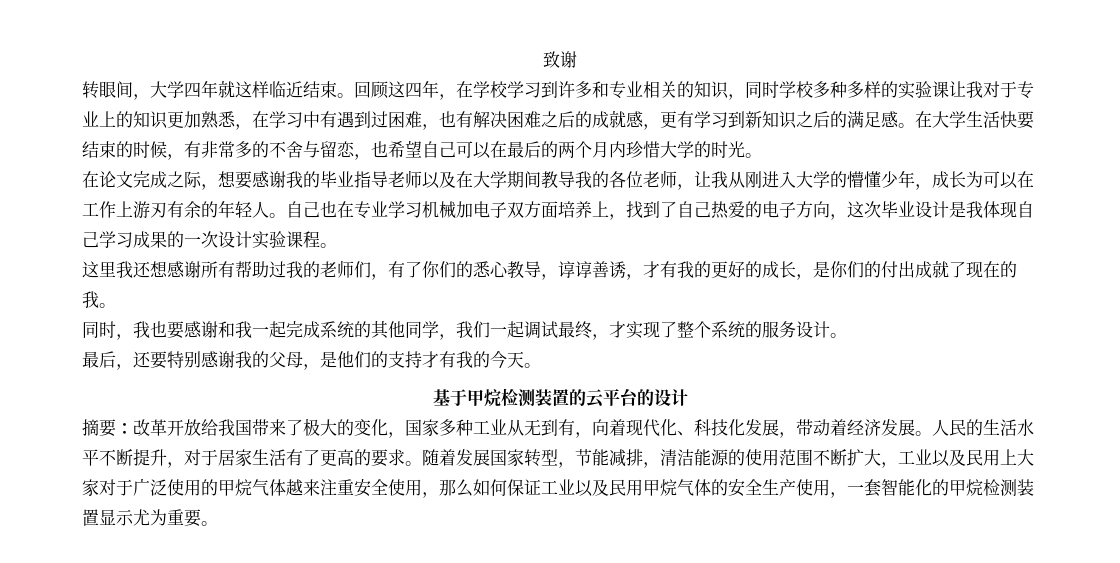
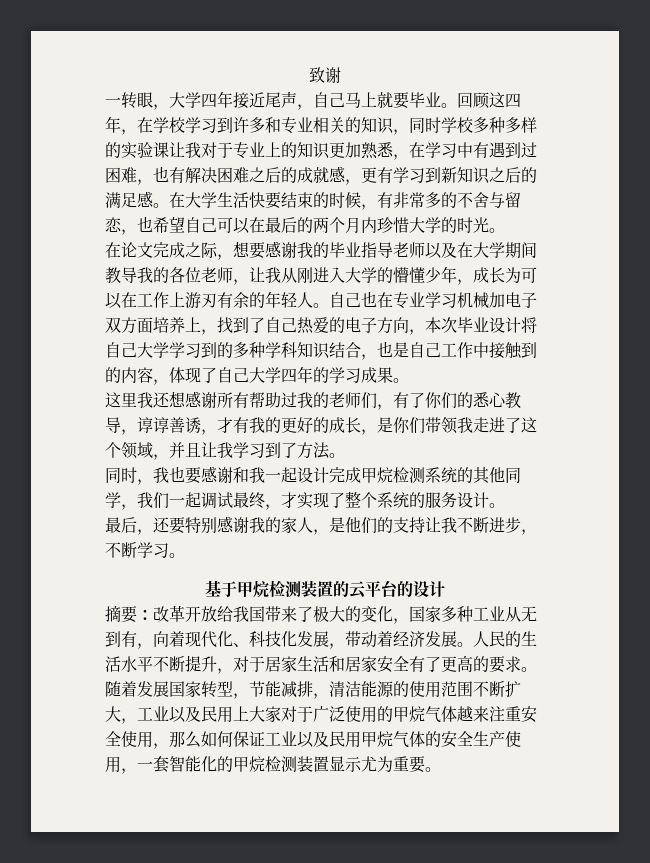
- 转眼间，大学四年就这样临近结束。
+ 一转眼，大学四年接近尾声，自己马上就要毕业。
- 自己也在专业学习机械加电子双方面培养上，找到了自己热爱的电子方向，这次毕业设计是我体现自己学习成果的一次设计实验课程。
+ 自己也在专业学习机械加电子双方面培养上，找到了自己热爱的电子方向，本次毕业设计将自己大学学习到的多种学科知识结合，也是自己工作中接触到的内容，体现了自己大学四年的学习成果。
- 这里我还想感谢所有帮助过我的老师们，有了你们的悉心教导，谆谆善诱，才有我的更好的成长，是你们的付出成就了现在的我。
+ 这里我还想感谢所有帮助过我的老师们，有了你们的悉心教导，谆谆善诱，才有我的更好的成长，是你们带领我走进了这个领域，并且让我学习到了方法。
- 同时，我也要感谢和我一起完成系统的其他同学，我们一起调试最终，才实现了整个系统的服务设计。
+ 同时，我也要感谢和我一起设计完成甲烷检测系统的其他同学，我们一起调试最终，才实现了整个系统的服务设计。
- 最后，还要特别感谢我的父母，是他们的支持才有我的今天。
+ 最后，还要特别感谢我的家人，是他们的支持让我不断进步，不断学习。
- 人民的生活水平不断提升，对于居家生活有了更高的要求。
+ 人民的生活水平不断提升，对于居家生活和居家安全有了更高的要求。

